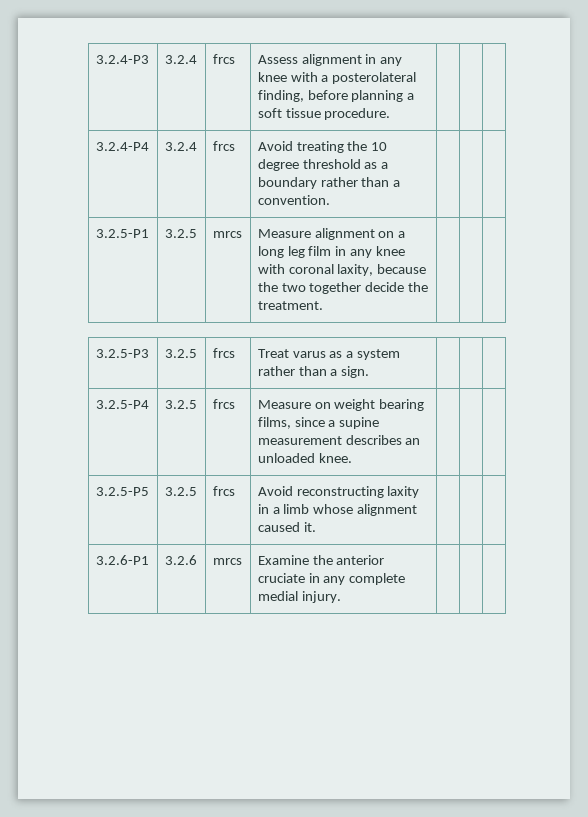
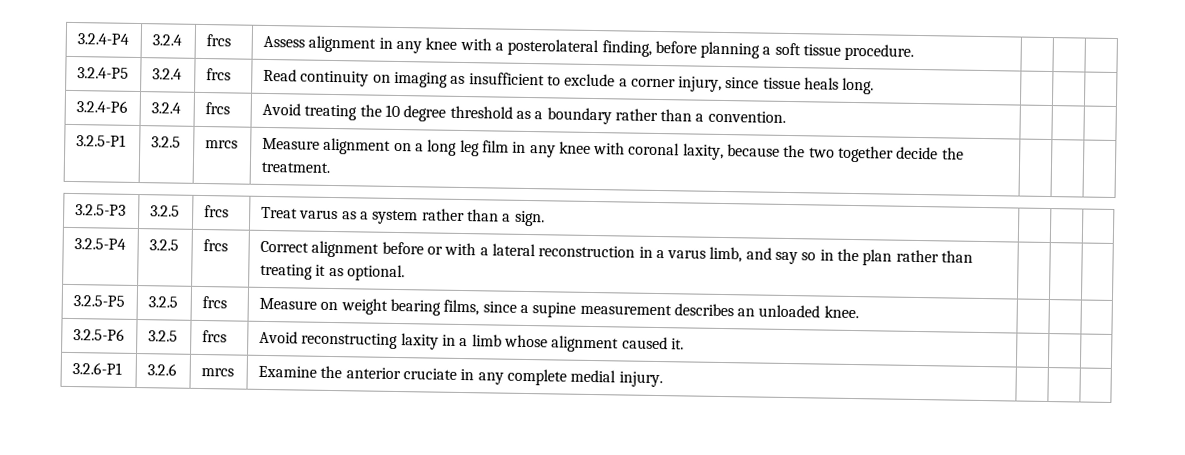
- 3.2.4-P3 | 3.2.4 | frcs | Assess alignment in any knee with a posterolateral finding, before planning a soft tissue procedure. | | |
+ 3.2.4-P4 | 3.2.4 | frcs | Assess alignment in any knee with a posterolateral finding, before planning a soft tissue procedure. | | |
- 3.2.4-P4 | 3.2.4 | frcs | Avoid treating the 10 degree threshold as a boundary rather than a convention. | | |
+ 3.2.4-P5 | 3.2.4 | frcs | Read continuity on imaging as insufficient to exclude a corner injury, since tissue heals long. | | |
+ 3.2.4-P6 | 3.2.4 | frcs | Avoid treating the 10 degree threshold as a boundary rather than a convention. | | |
- 3.2.5-P4 | 3.2.5 | frcs | Measure on weight bearing films, since a supine measurement describes an unloaded knee. | | |
+ 3.2.5-P4 | 3.2.5 | frcs | Correct alignment before or with a lateral reconstruction in a varus limb, and say so in the plan rather than treating it as optional. | | |
+ 3.2.5-P5 | 3.2.5 | frcs | Measure on weight bearing films, since a supine measurement describes an unloaded knee. | | |
- 3.2.5-P5 | 3.2.5 | frcs | Avoid reconstructing laxity in a limb whose alignment caused it. | | |
+ 3.2.5-P6 | 3.2.5 | frcs | Avoid reconstructing laxity in a limb whose alignment caused it. | | |

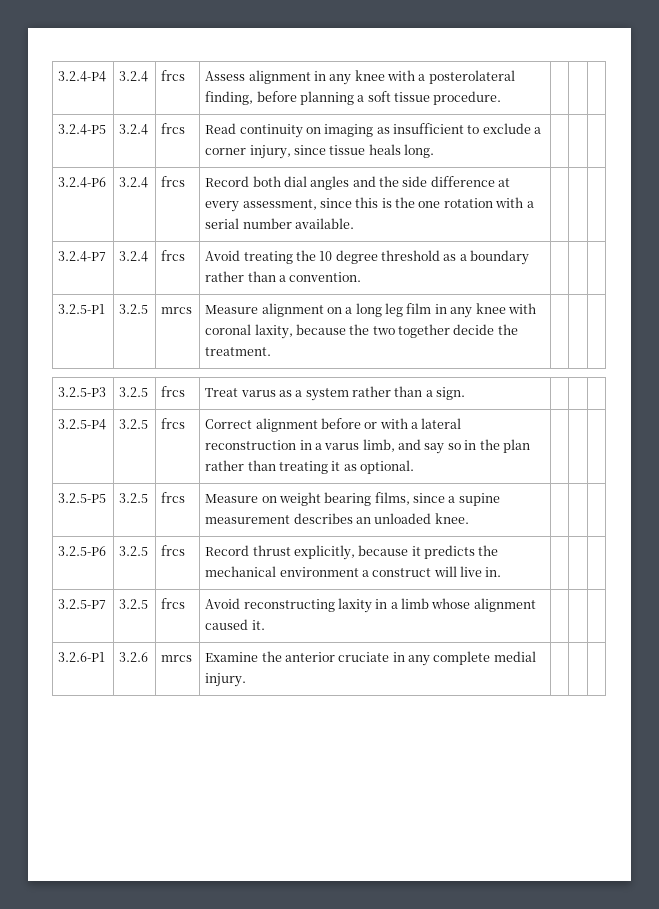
- 3.2.4-P6 | 3.2.4 | frcs | Avoid treating the 10 degree threshold as a boundary rather than a convention. | | |
+ 3.2.4-P6 | 3.2.4 | frcs | Record both dial angles and the side difference at every assessment, since this is the one rotation with a serial number available. | | |
+ 3.2.4-P7 | 3.2.4 | frcs | Avoid treating the 10 degree threshold as a boundary rather than a convention. | | |
- 3.2.5-P6 | 3.2.5 | frcs | Avoid reconstructing laxity in a limb whose alignment caused it. | | |
+ 3.2.5-P6 | 3.2.5 | frcs | Record thrust explicitly, because it predicts the mechanical environment a construct will live in. | | |
+ 3.2.5-P7 | 3.2.5 | frcs | Avoid reconstructing laxity in a limb whose alignment caused it. | | |

